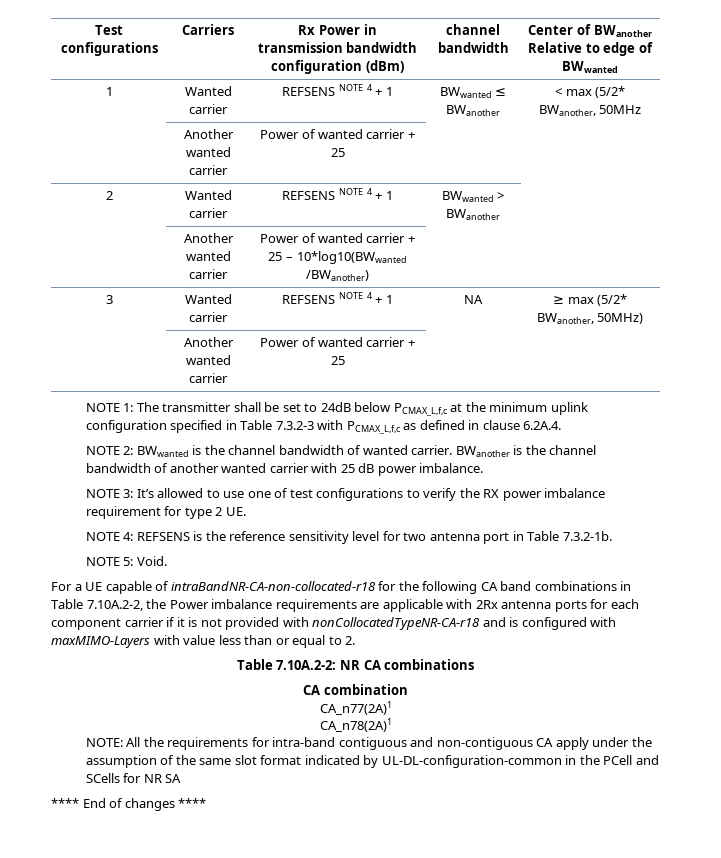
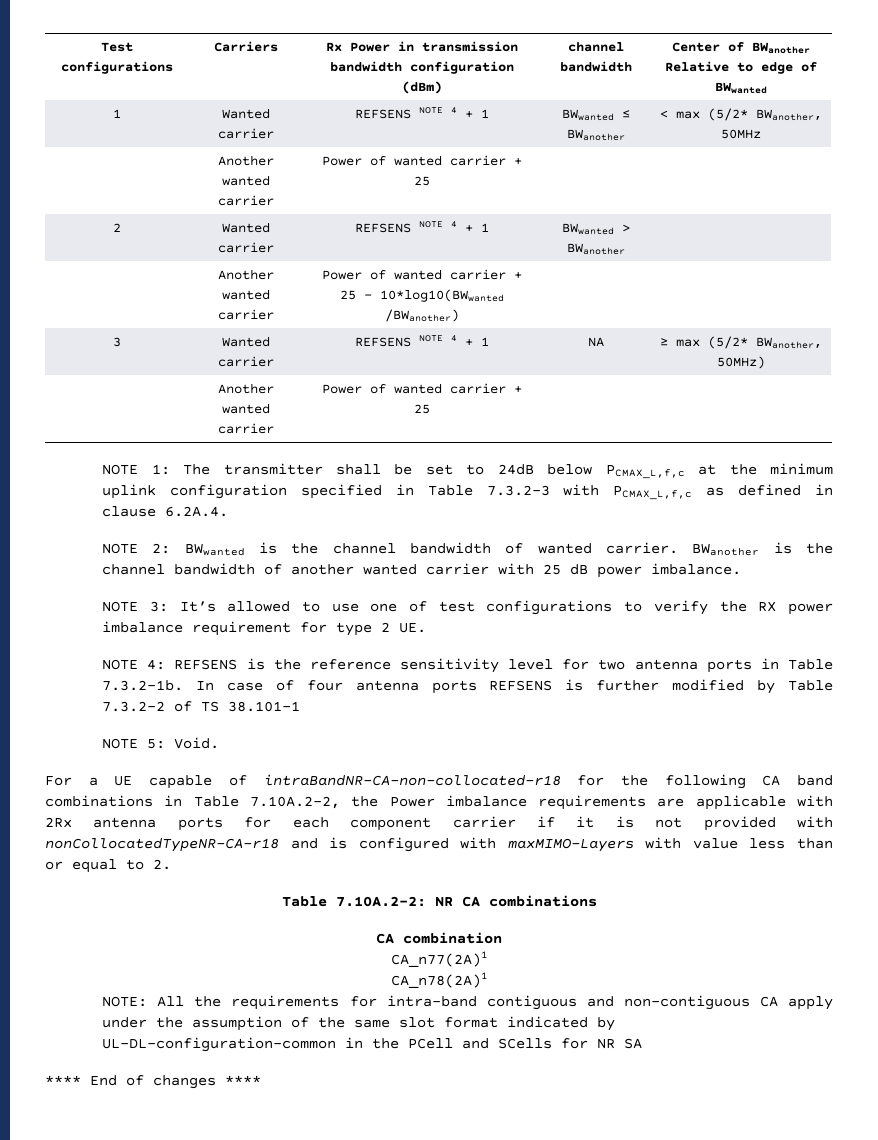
- NOTE 4: REFSENS is the reference sensitivity level for two antenna port in Table 7.3.2-1b.
+ NOTE 4: REFSENS is the reference sensitivity level for two antenna ports in Table 7.3.2-1b. In case of four antenna ports REFSENS is further modified by Table 7.3.2-2 of TS 38.101-1

